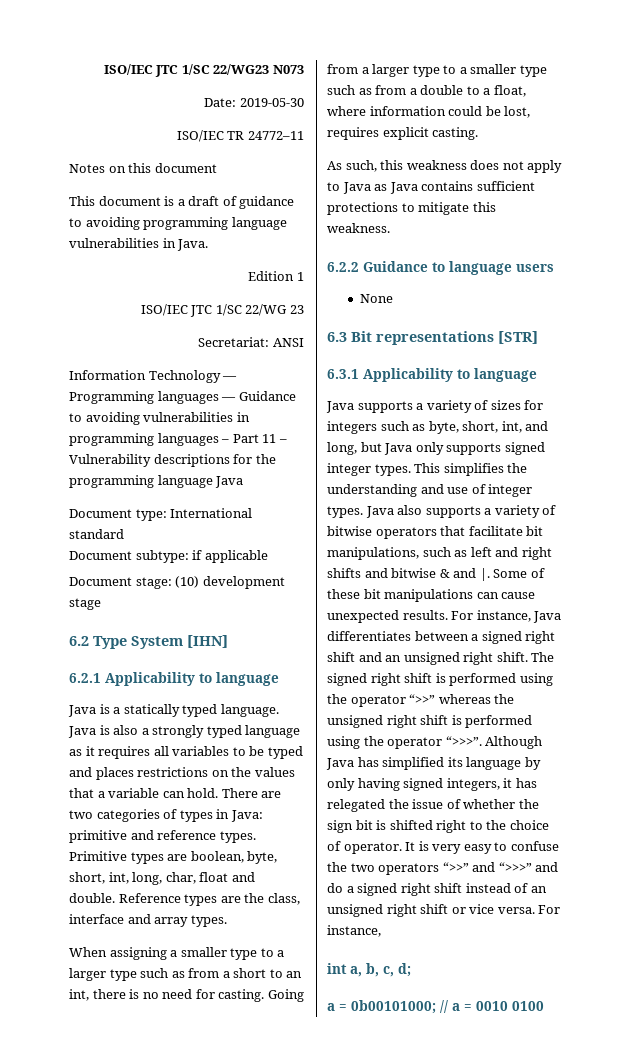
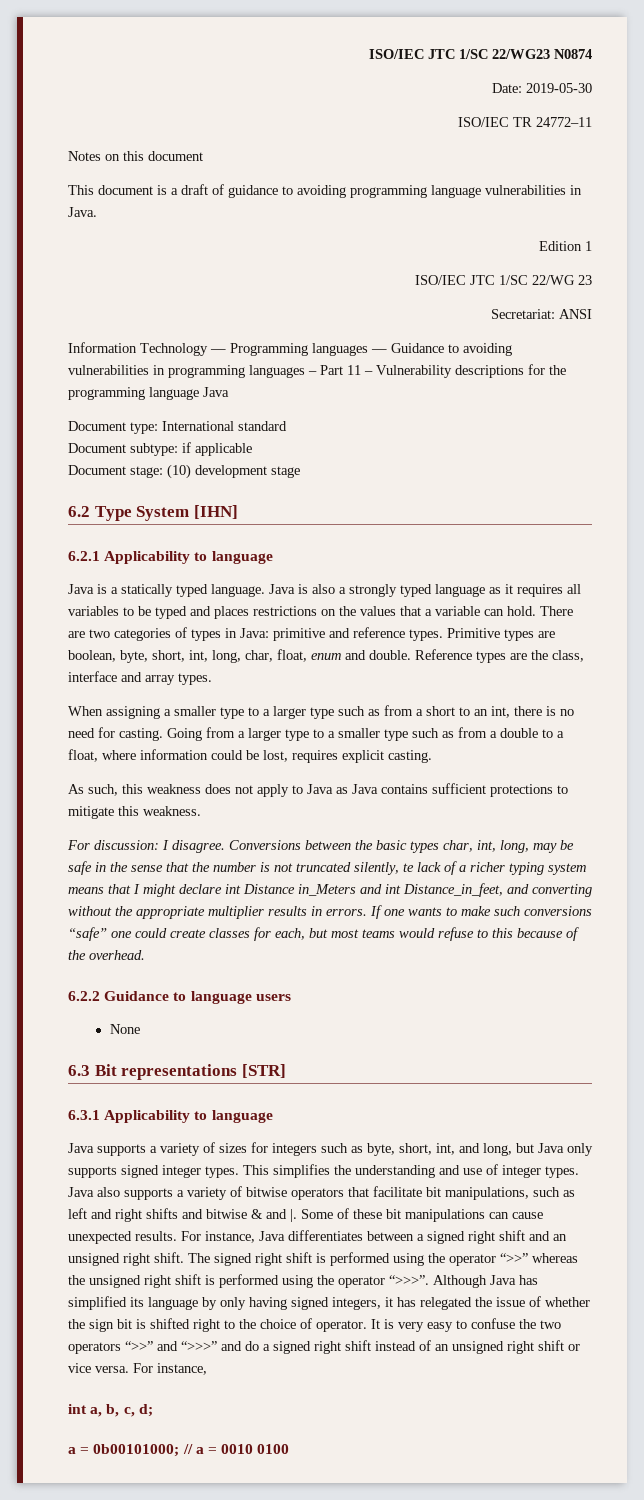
- ISO/IEC JTC 1/SC 22/WG23 N073
+ ISO/IEC JTC 1/SC 22/WG23 N0874
- Primitive types are boolean, byte, short, int, long, char, float and double.
+ Primitive types are boolean, byte, short, int, long, char, float, enum and double.
+ For discussion: I disagree. Conversions between the basic types char, int, long, may be safe in the sense that the number is not truncated silently, te lack of a richer typing system means that I might declare int Distance in_Meters and int Distance_in_feet, and converting without the appropriate multiplier results in errors. If one wants to make such conversions “safe” one could create classes for each, but most teams would refuse to this because of the overhead.

